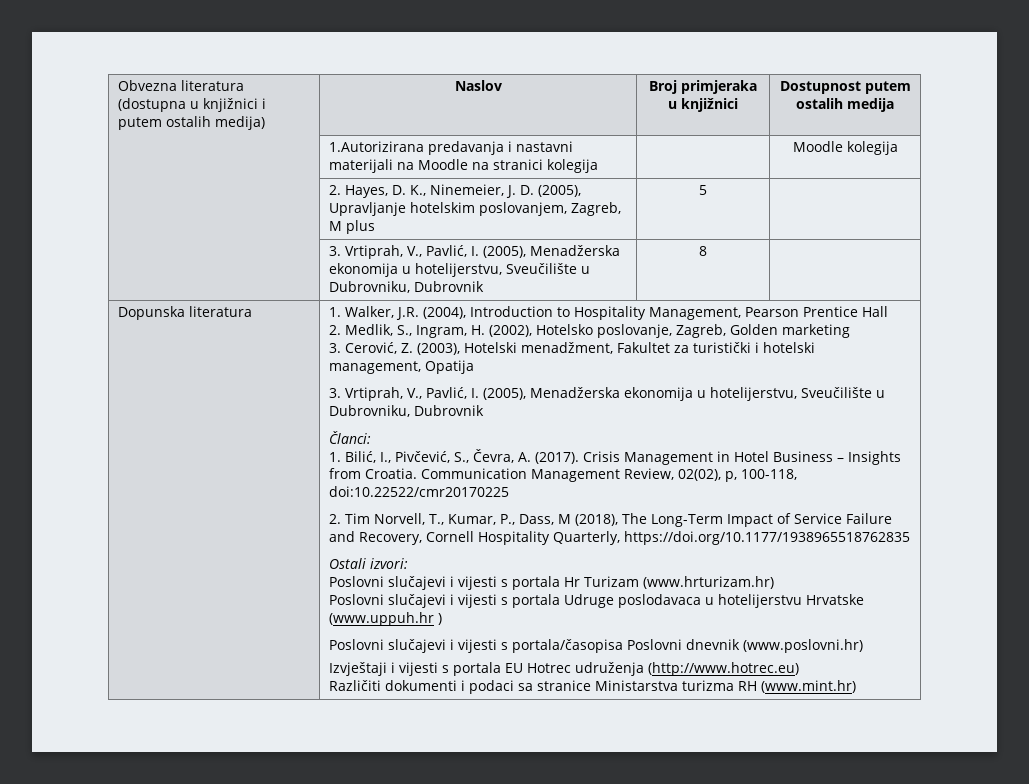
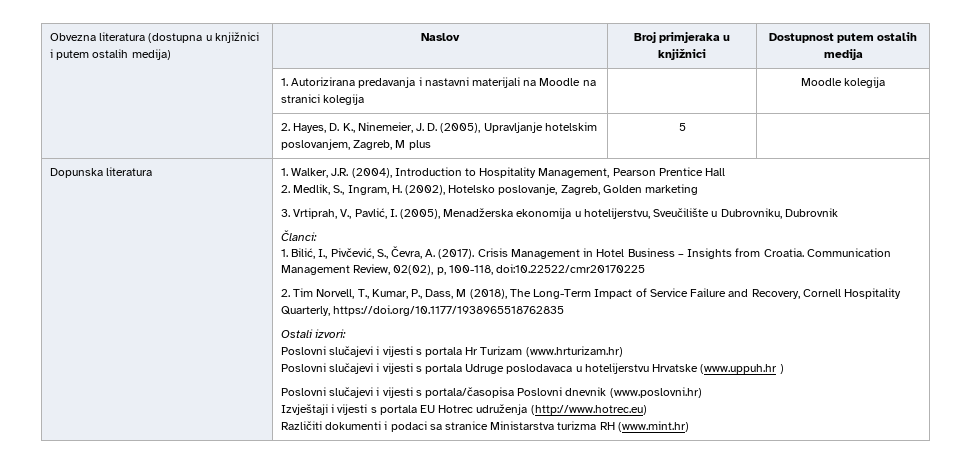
- | 1.Autorizirana predavanja i nastavni materijali na Moodle na stranici kolegija | | Moodle kolegija
+ | 1. Autorizirana predavanja i nastavni materijali na Moodle na stranici kolegija | | Moodle kolegija
- | 3. Vrtiprah, V., Pavlić, I. (2005), Menadžerska ekonomija u hotelijerstvu, Sveučilište u Dubrovniku, Dubrovnik | 8 |
- 3. Cerović, Z. (2003), Hotelski menadžment, Fakultet za turistički i hotelski management, Opatija

